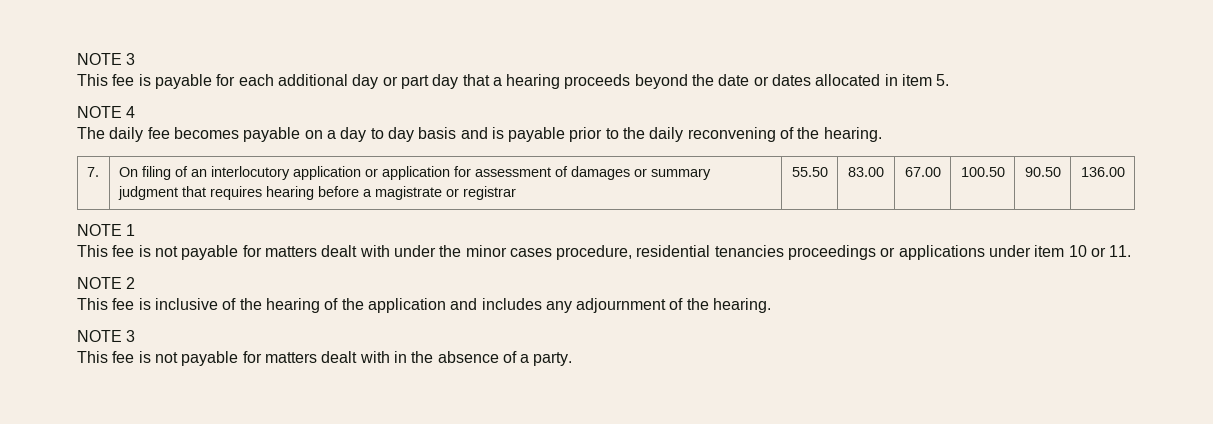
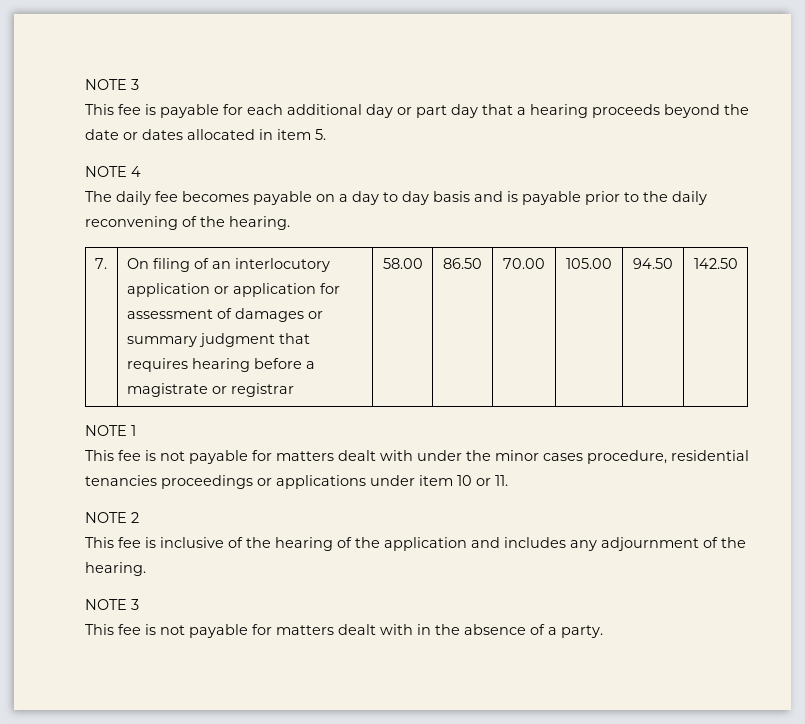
- 7. | On filing of an interlocutory application or application for assessment of damages or summary judgment that requires hearing before a magistrate or registrar | 55.50 | 83.00 | 67.00 | 100.50 | 90.50 | 136.00
+ 7. | On filing of an interlocutory application or application for assessment of damages or summary judgment that requires hearing before a magistrate or registrar | 58.00 | 86.50 | 70.00 | 105.00 | 94.50 | 142.50

